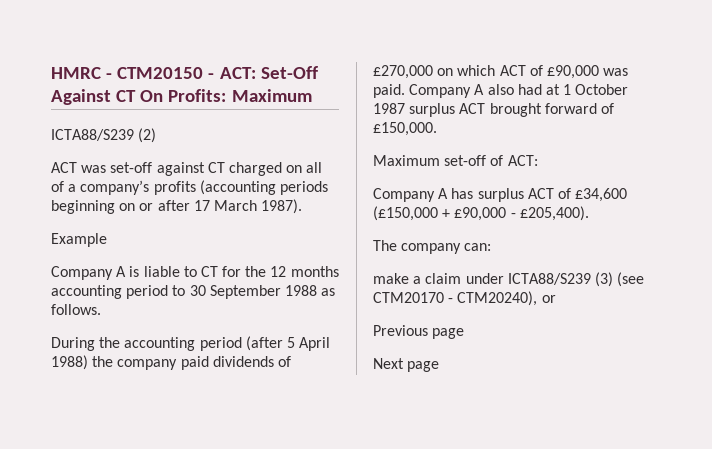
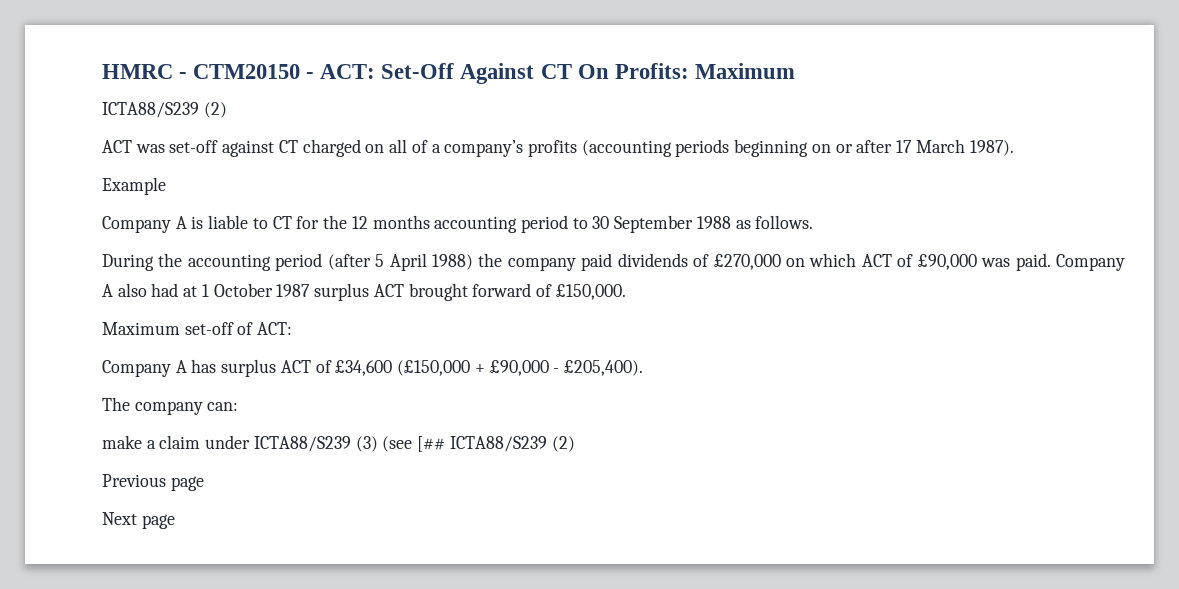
- make a claim under ICTA88/S239 (3) (see CTM20170 - CTM20240), or
+ make a claim under ICTA88/S239 (3) (see [## ICTA88/S239 (2)

